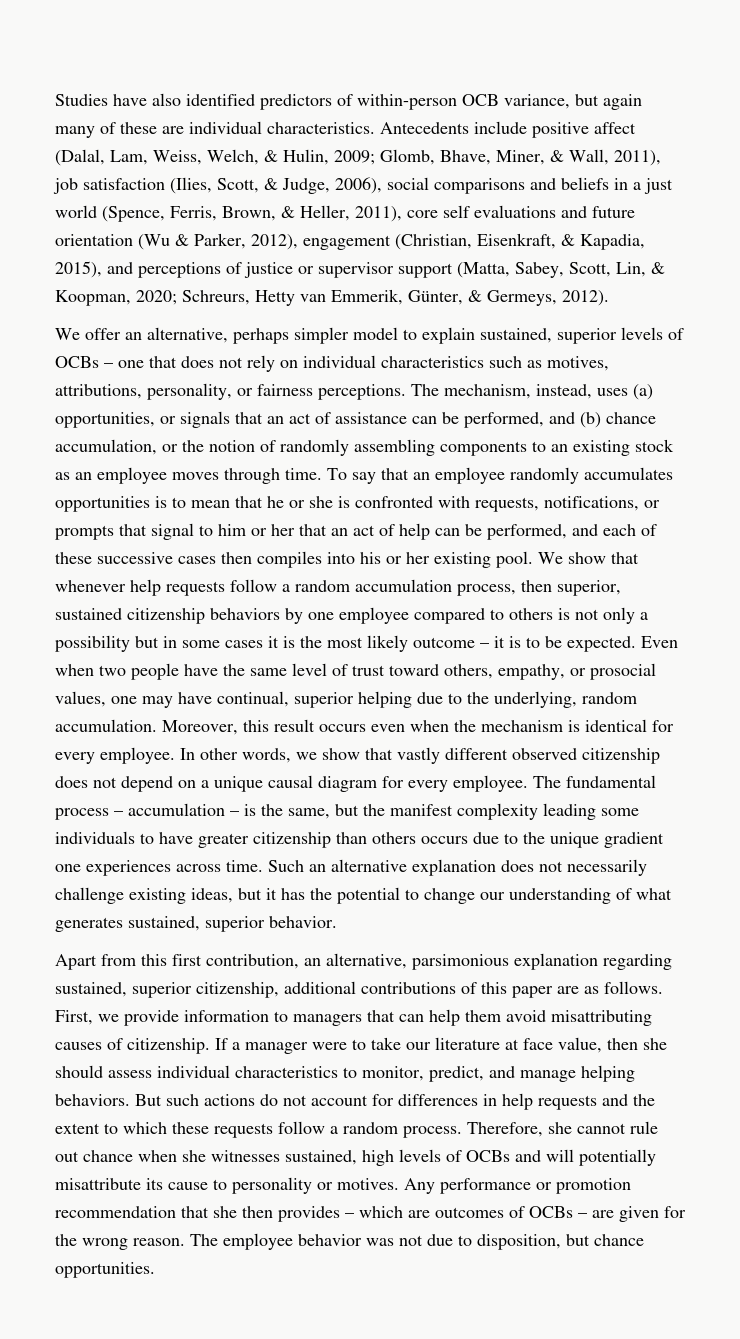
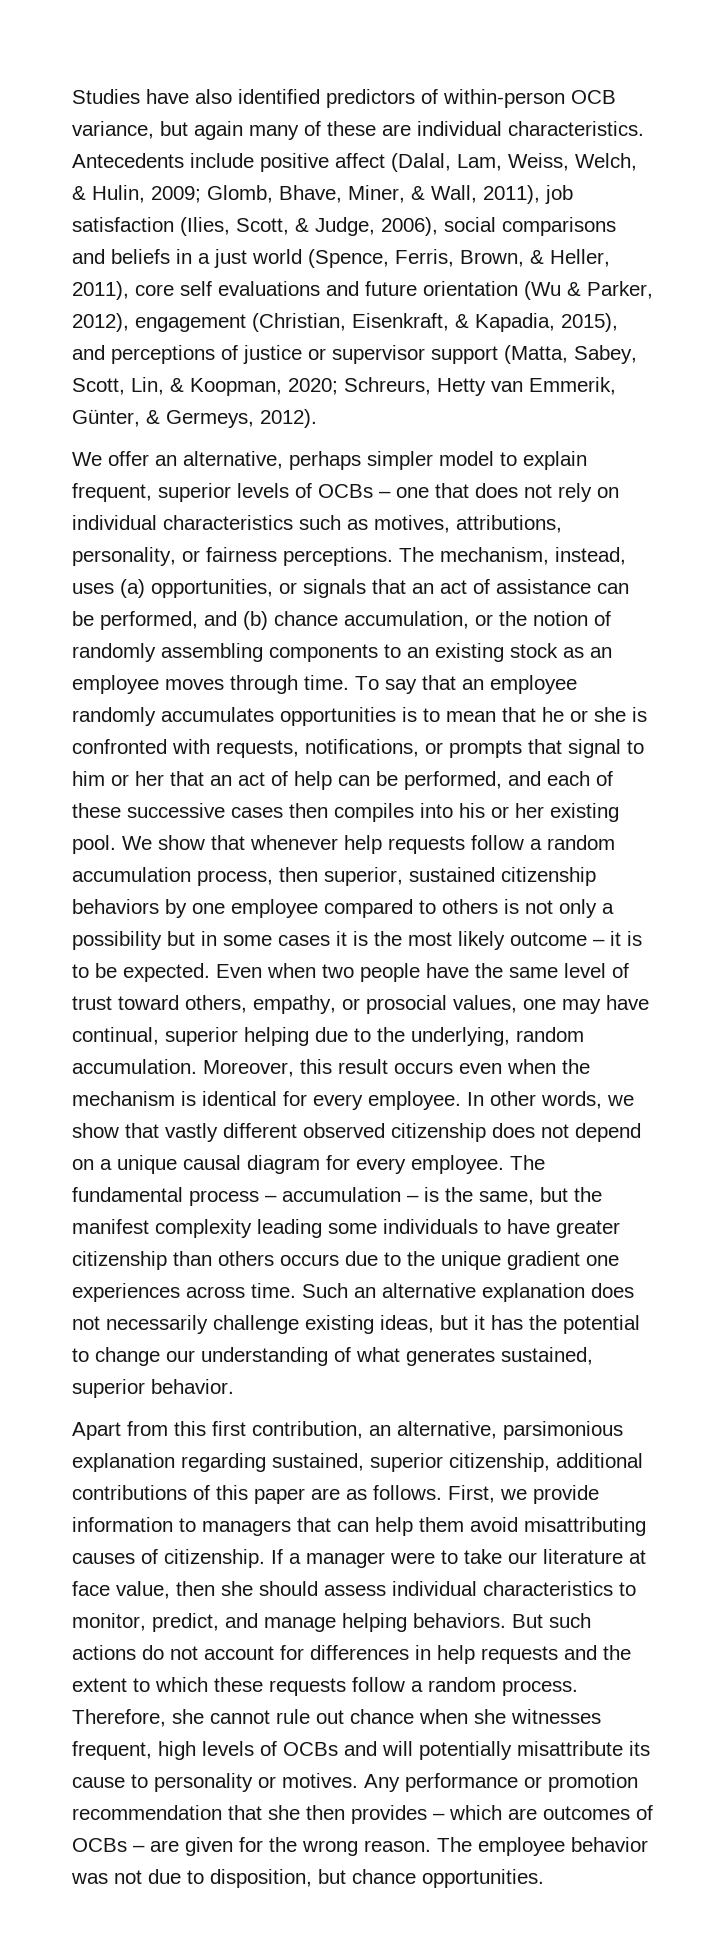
- We offer an alternative, perhaps simpler model to explain sustained, superior levels of OCBs – one that does not rely on individual characteristics such as motives, attributions, personality, or fairness perceptions.
+ We offer an alternative, perhaps simpler model to explain frequent, superior levels of OCBs – one that does not rely on individual characteristics such as motives, attributions, personality, or fairness perceptions.
- Therefore, she cannot rule out chance when she witnesses sustained, high levels of OCBs and will potentially misattribute its cause to personality or motives.
+ Therefore, she cannot rule out chance when she witnesses frequent, high levels of OCBs and will potentially misattribute its cause to personality or motives.

